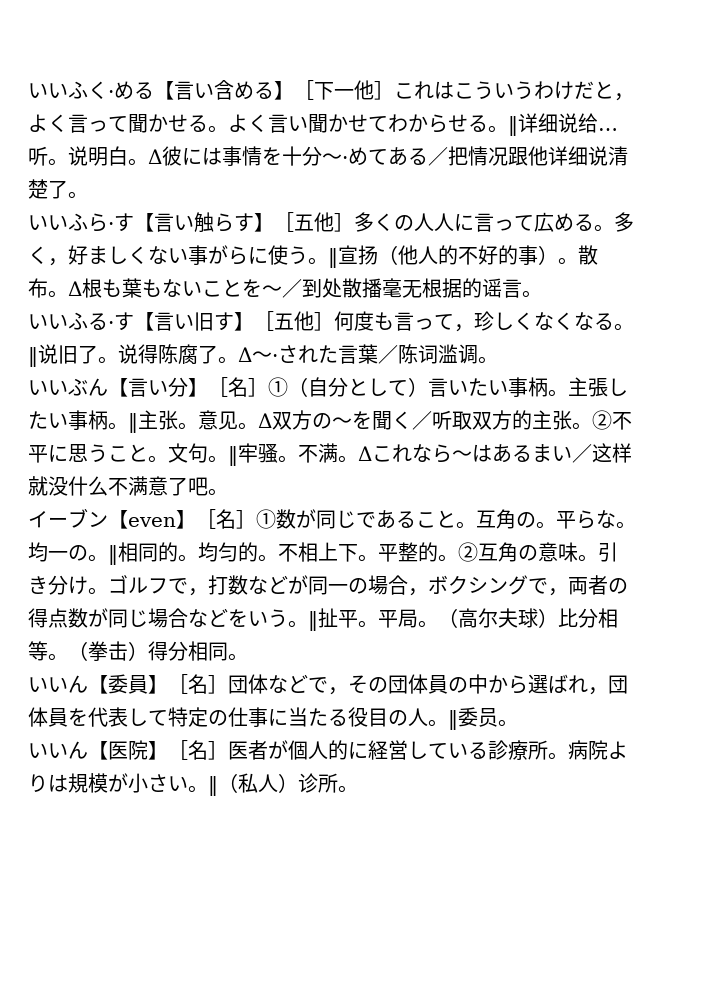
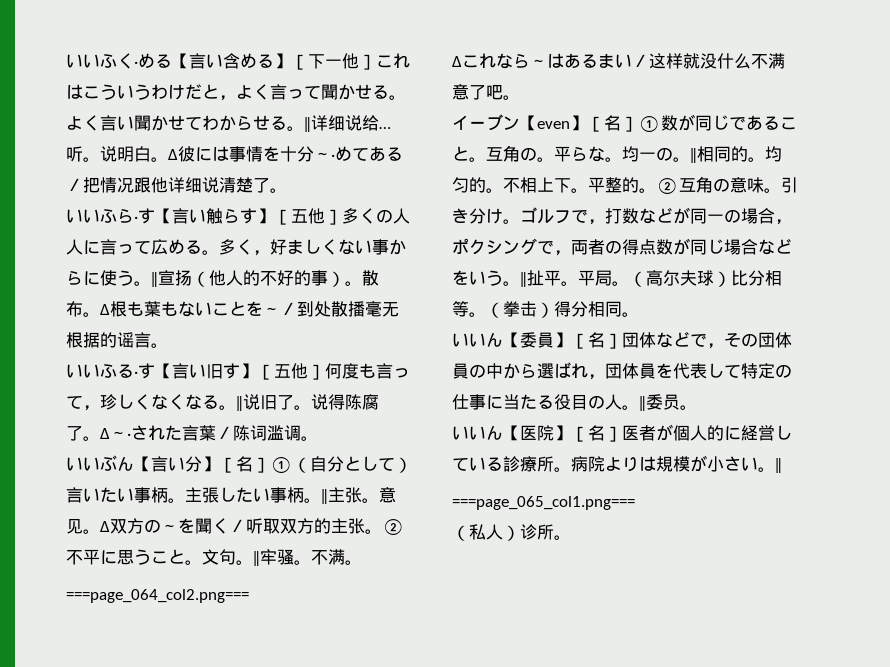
- 多く，好ましくない事がらに使う。
+ 多く，好ましくない事からに使う。
- 不满。Δこれなら～はあるまい／这样就没什么不满意了吧。
+ 不满。
+ ===page_064_col2.png===
+ Δこれなら～はあるまい／这样就没什么不满意了吧。
- ゴルフで，打数などが同一の場合，ボクシングで，両者の得点数が同じ場合などをいう。
+ ゴルフで，打数などが同一の場合，ポクシングで，両者の得点数が同じ場合などをいう。
- 病院よりは規模が小さい。‖（私人）诊所。
+ 病院よりは規模が小さい。‖
+ ===page_065_col1.png===
+ （私人）诊所。

